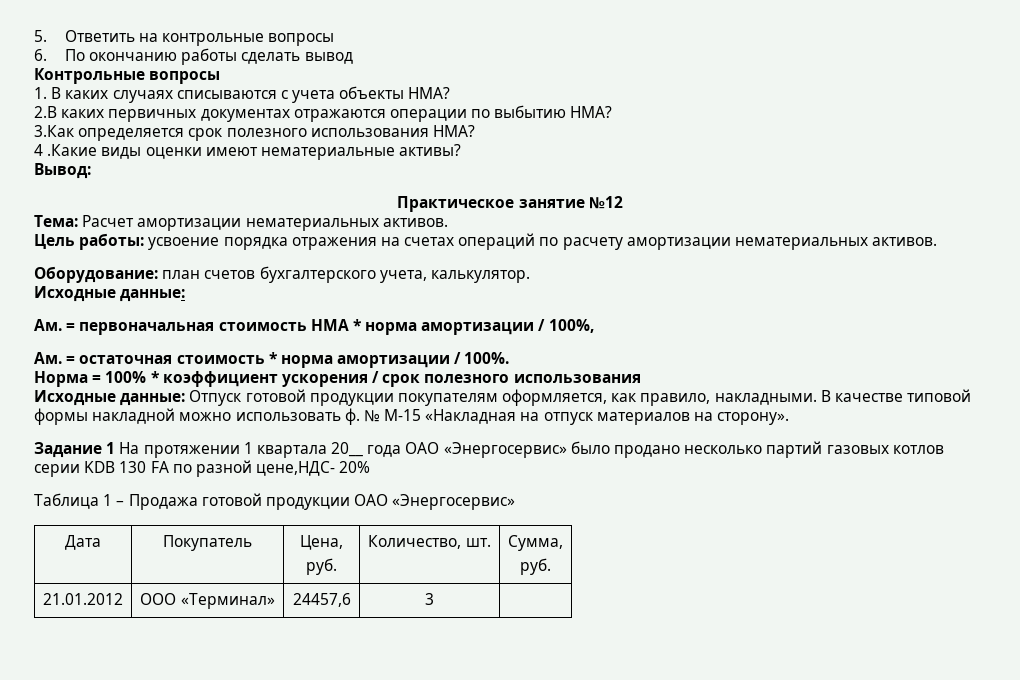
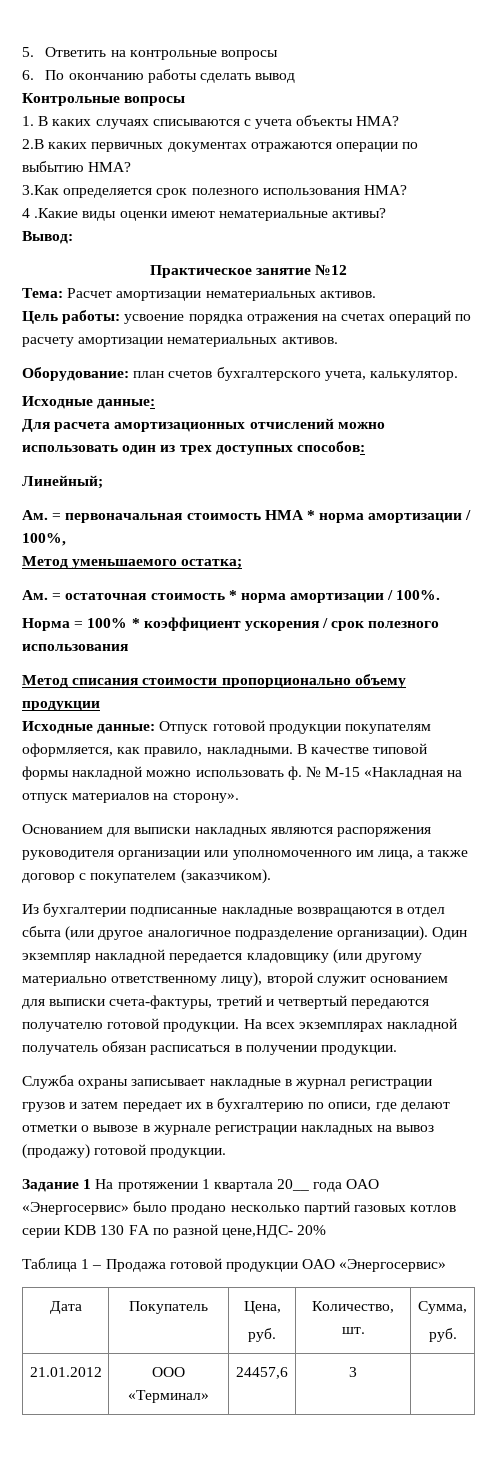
+ Для расчета амортизационных отчислений можно использовать один из трех доступных способов:
+ Линейный;
+ Метод уменьшаемого остатка;
+ Метод списания стоимости пропорционально объему продукции
+ Основанием для выписки накладных являются распоряжения руководителя организации или уполномоченного им лица, а также договор с покупателем (заказчиком).
+ Из бухгалтерии подписанные накладные возвращаются в отдел сбыта (или другое аналогичное подразделение организации). Один экземпляр накладной передается кладовщику (или другому материально ответственному лицу), второй служит основанием для выписки счета-фактуры, третий и четвертый передаются получателю готовой продукции. На всех экземплярах накладной получатель обязан расписаться в получении продукции.
+ Служба охраны записывает накладные в журнал регистрации грузов и затем передает их в бухгалтерию по описи, где делают отметки о вывозе в журнале регистрации накладных на вывоз (продажу) готовой продукции.

